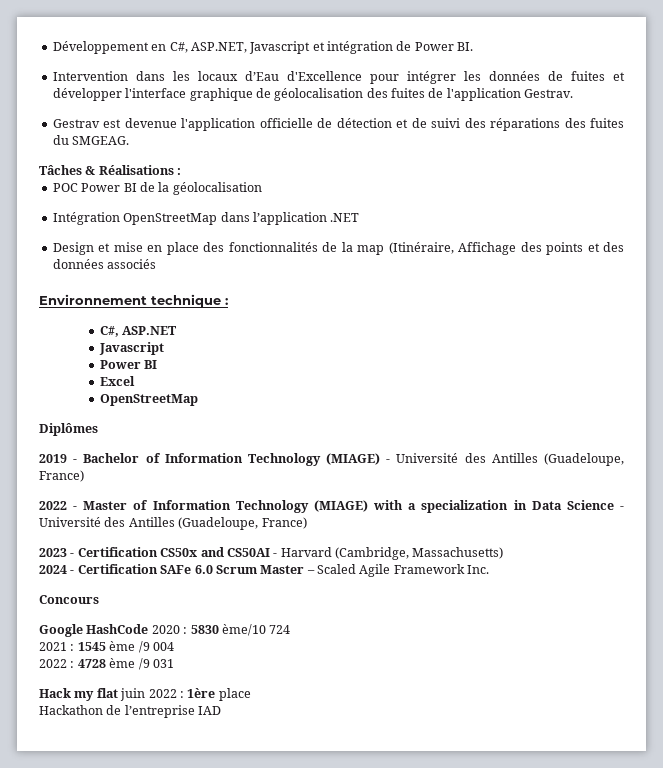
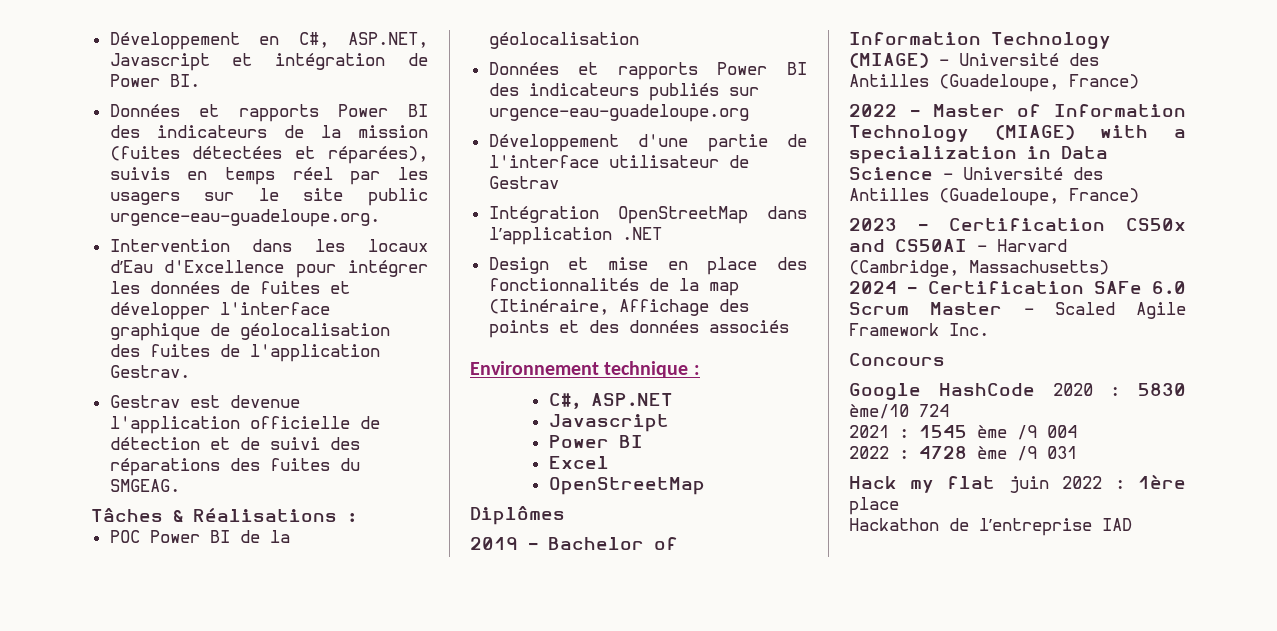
+ Données et rapports Power BI des indicateurs de la mission (fuites détectées et réparées), suivis en temps réel par les usagers sur le site public urgence-eau-guadeloupe.org.
+ Données et rapports Power BI des indicateurs publiés sur urgence-eau-guadeloupe.org
+ Développement d'une partie de l'interface utilisateur de Gestrav

